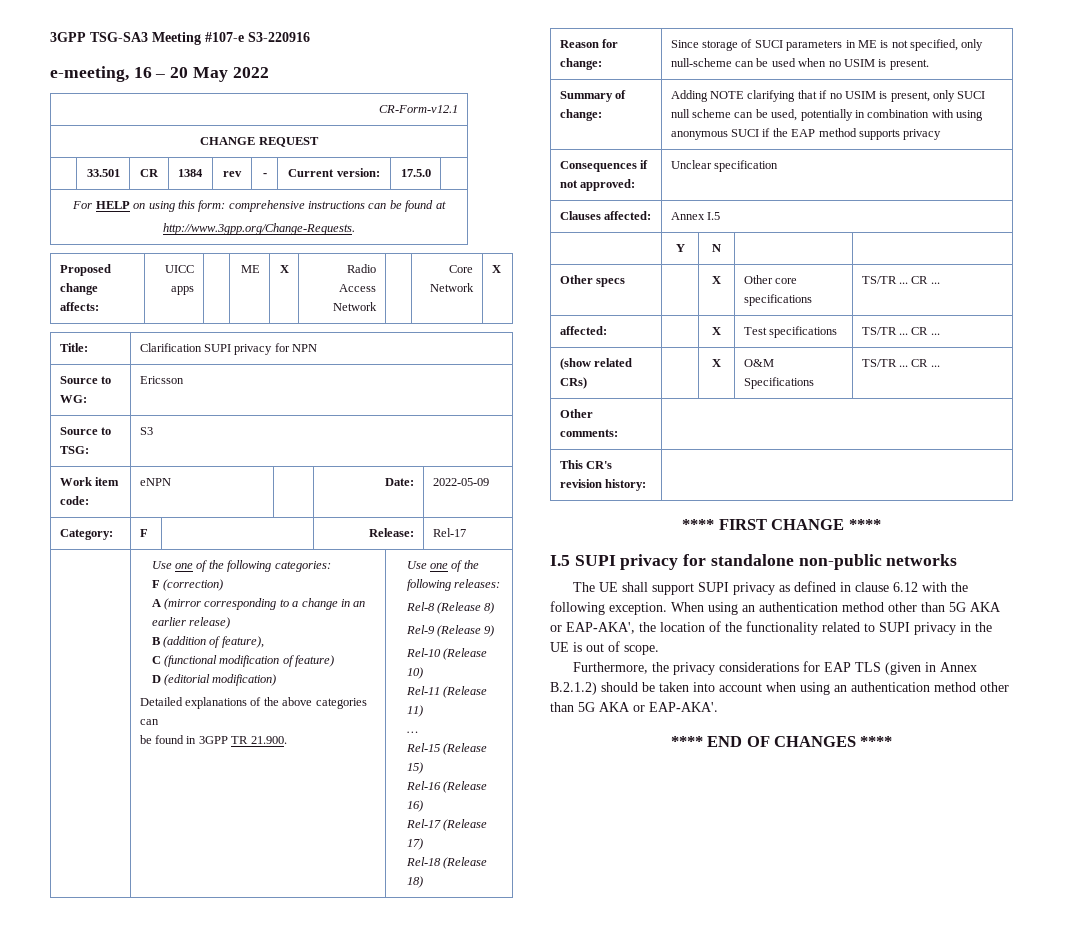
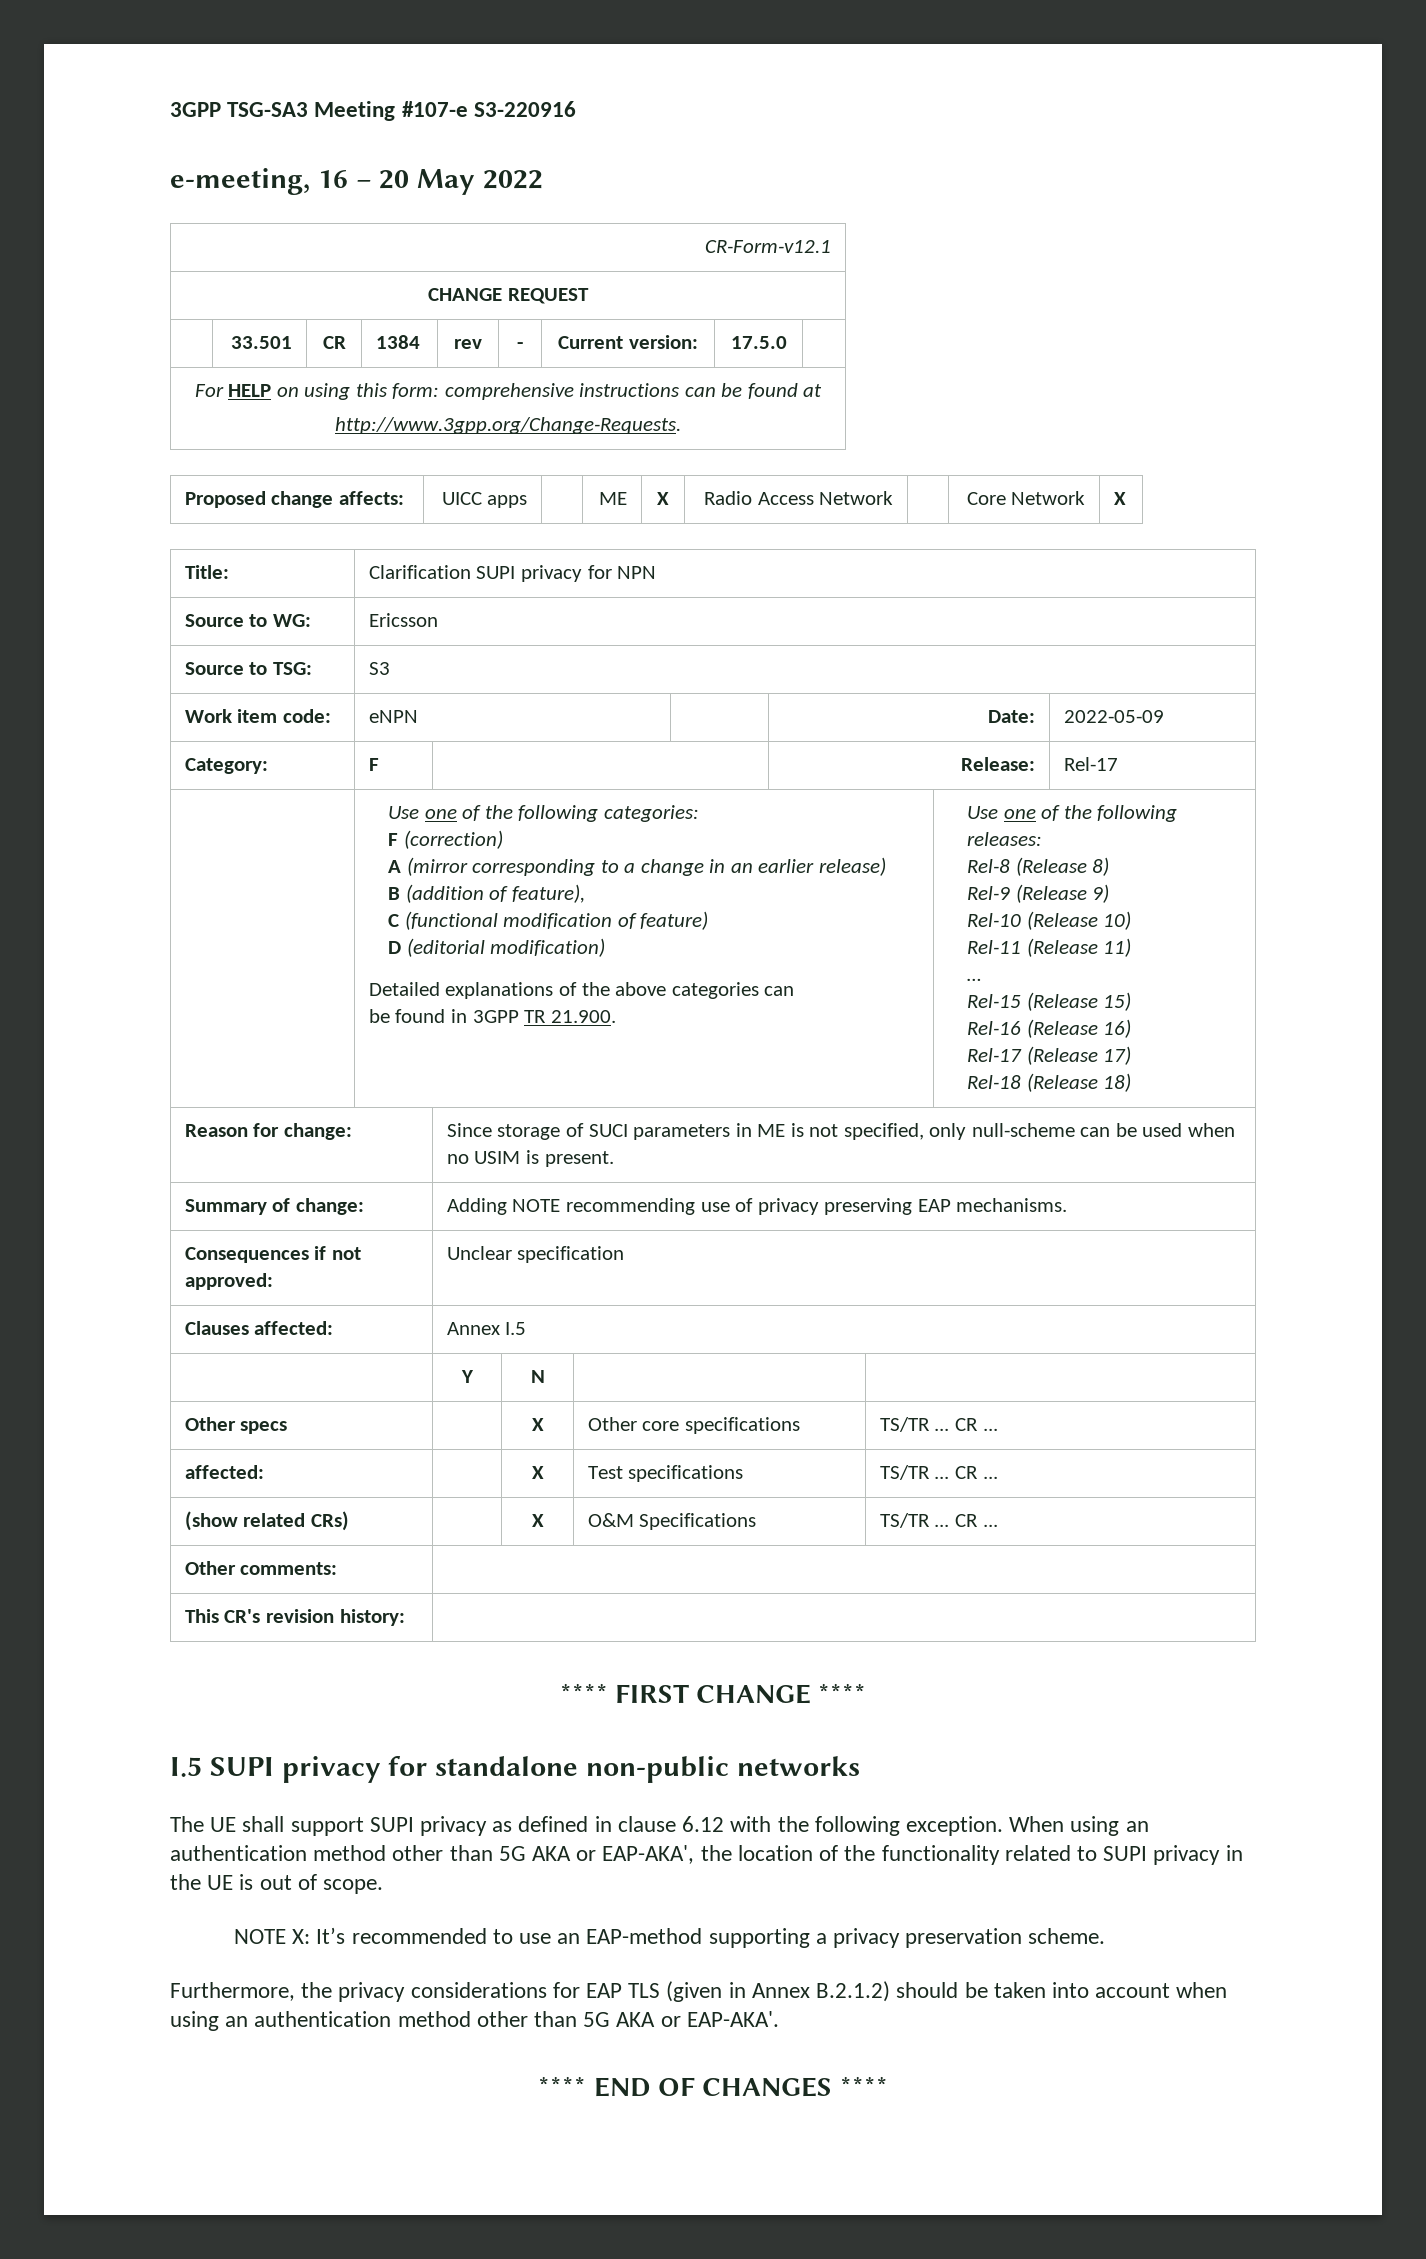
- Summary of change: | Adding NOTE clarifying that if no USIM is present, only SUCI null scheme can be used, potentially in combination with using anonymous SUCI if the EAP method supports privacy
+ Summary of change: | Adding NOTE recommending use of privacy preserving EAP mechanisms.
+ NOTE X: It’s recommended to use an EAP-method supporting a privacy preservation scheme.

